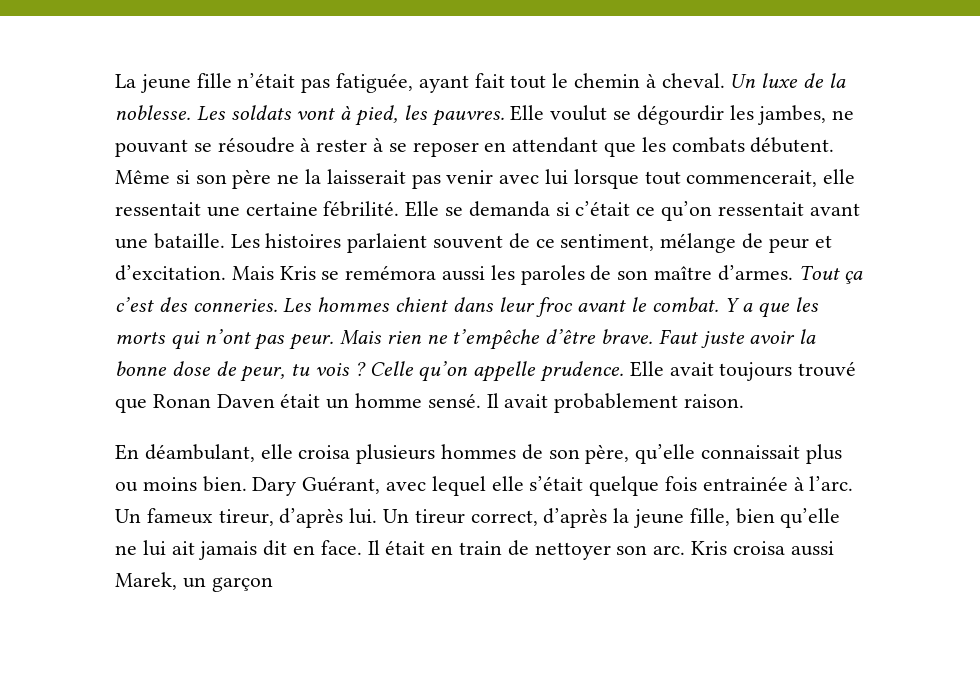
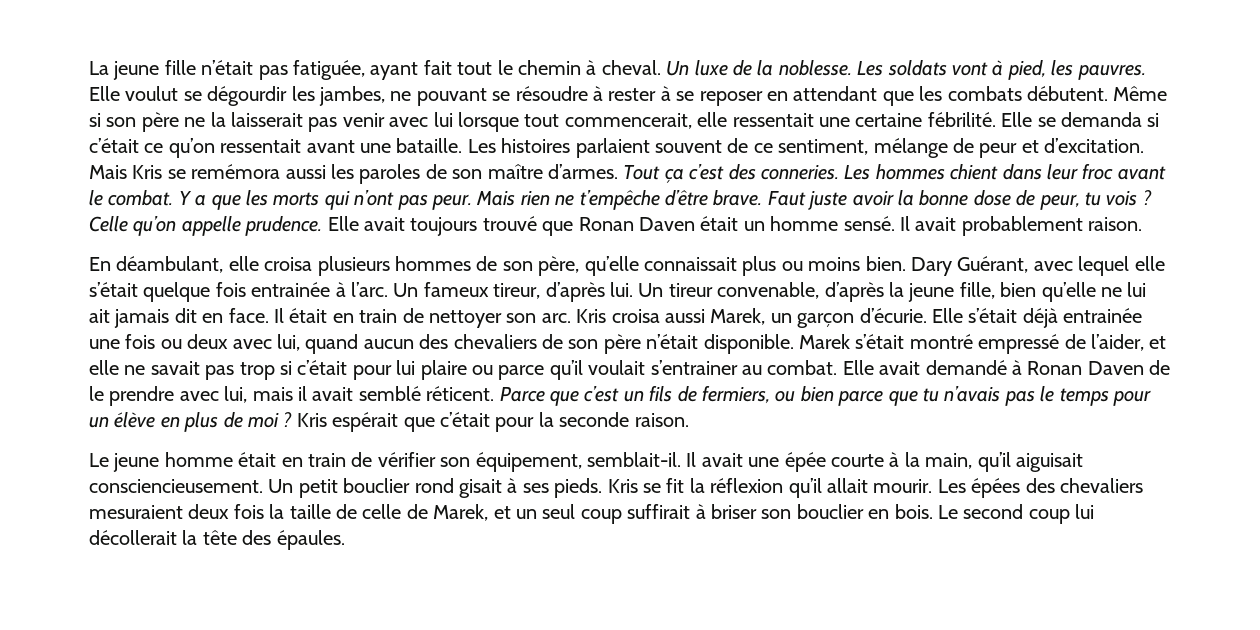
- Un tireur correct, d’après la jeune fille, bien qu’elle ne lui ait jamais dit en face.
+ Un tireur convenable, d’après la jeune fille, bien qu’elle ne lui ait jamais dit en face.
- Kris croisa aussi Marek, un garçon
+ Kris croisa aussi Marek, un garçon d’écurie. Elle s’était déjà entrainée une fois ou deux avec lui, quand aucun des chevaliers de son père n’était disponible. Marek s’était montré empressé de l’aider, et elle ne savait pas trop si c’était pour lui plaire ou parce qu’il voulait s’entrainer au combat. Elle avait demandé à Ronan Daven de le prendre avec lui, mais il avait semblé réticent. Parce que c’est un fils de fermiers, ou bien parce que tu n’avais pas le temps pour un élève en plus de moi ? Kris espérait que c’était pour la seconde raison.
+ Le jeune homme était en train de vérifier son équipement, semblait-il. Il avait une épée courte à la main, qu’il aiguisait consciencieusement. Un petit bouclier rond gisait à ses pieds. Kris se fit la réflexion qu’il allait mourir. Les épées des chevaliers mesuraient deux fois la taille de celle de Marek, et un seul coup suffirait à briser son bouclier en bois. Le second coup lui décollerait la tête des épaules.

